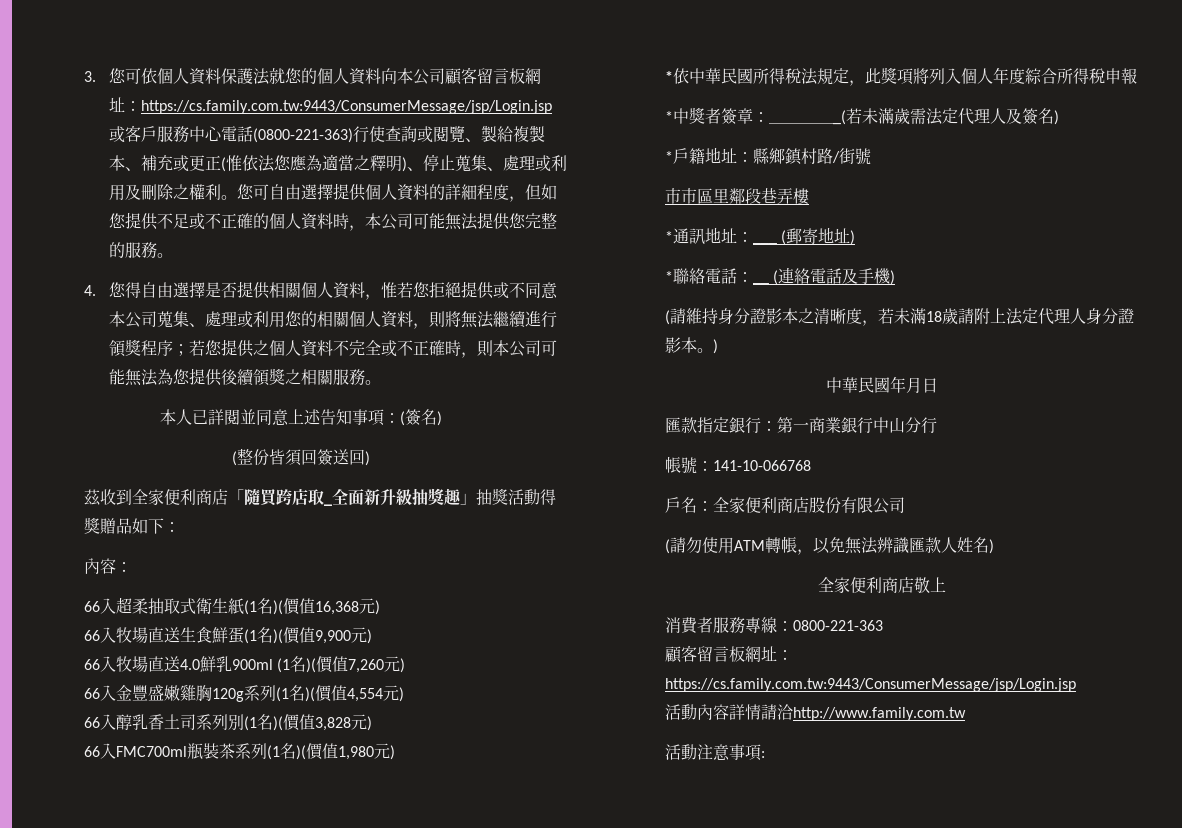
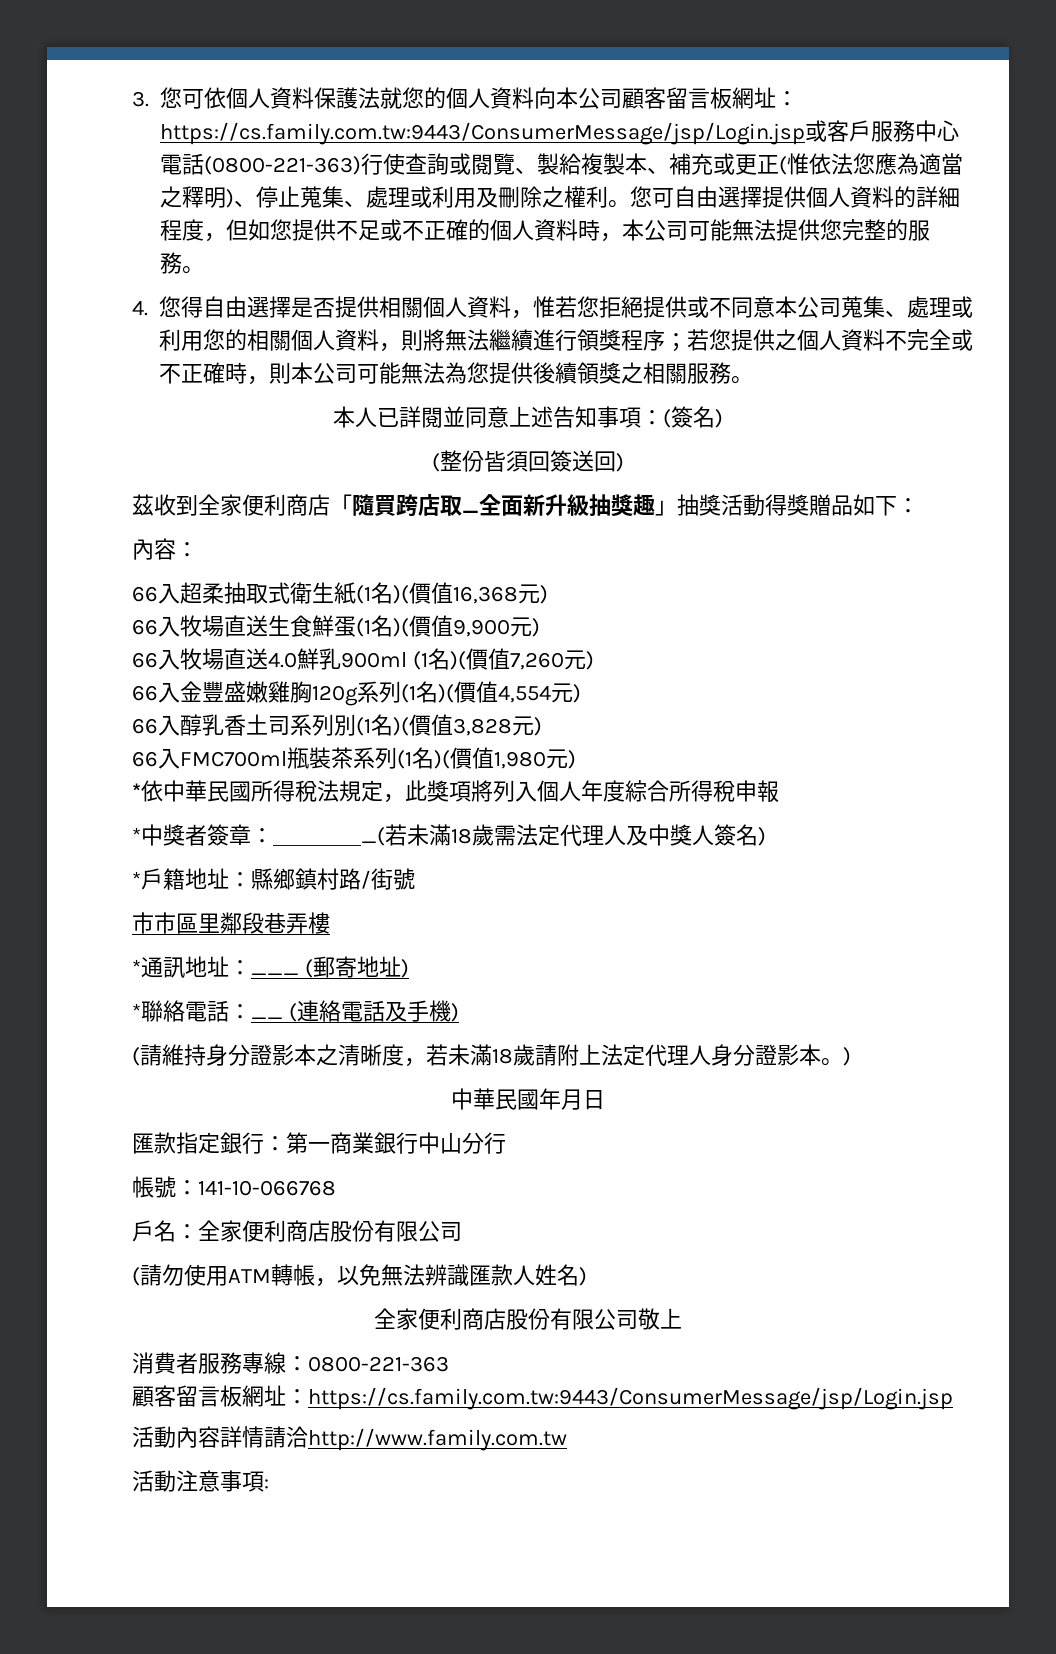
- *中獎者簽章：＿＿＿＿_(若未滿歲需法定代理人及簽名)
+ *中獎者簽章：＿＿＿＿_(若未滿18歲需法定代理人及中獎人簽名)
- 全家便利商店敬上
+ 全家便利商店股份有限公司敬上

